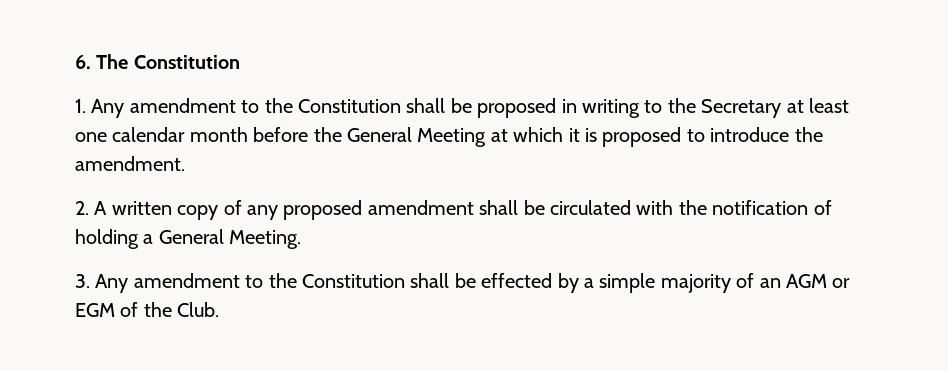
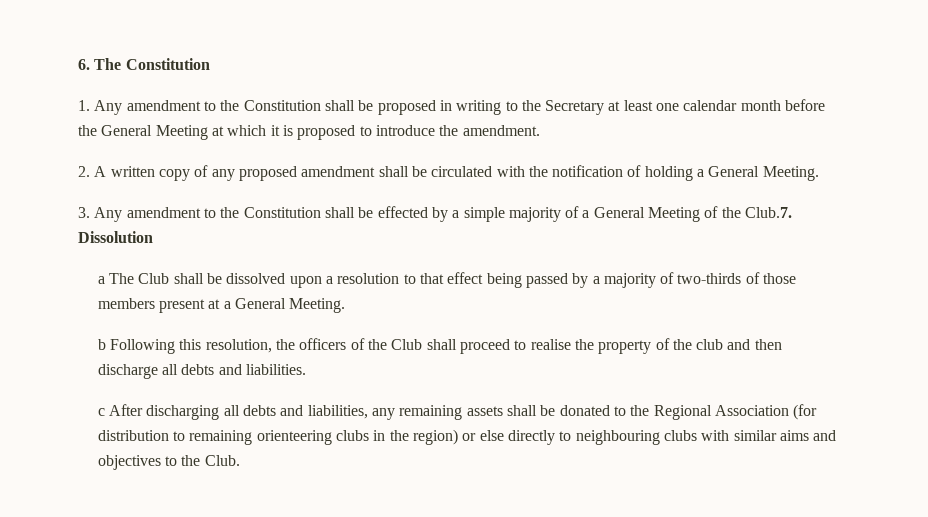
- 3. Any amendment to the Constitution shall be effected by a simple majority of an AGM or EGM of the Club.
+ 3. Any amendment to the Constitution shall be effected by a simple majority of a General Meeting of the Club.7. Dissolution
+ a The Club shall be dissolved upon a resolution to that effect being passed by a majority of two-thirds of those members present at a General Meeting.
+ b Following this resolution, the officers of the Club shall proceed to realise the property of the club and then discharge all debts and liabilities.
+ c After discharging all debts and liabilities, any remaining assets shall be donated to the Regional Association (for distribution to remaining orienteering clubs in the region) or else directly to neighbouring clubs with similar aims and objectives to the Club.

